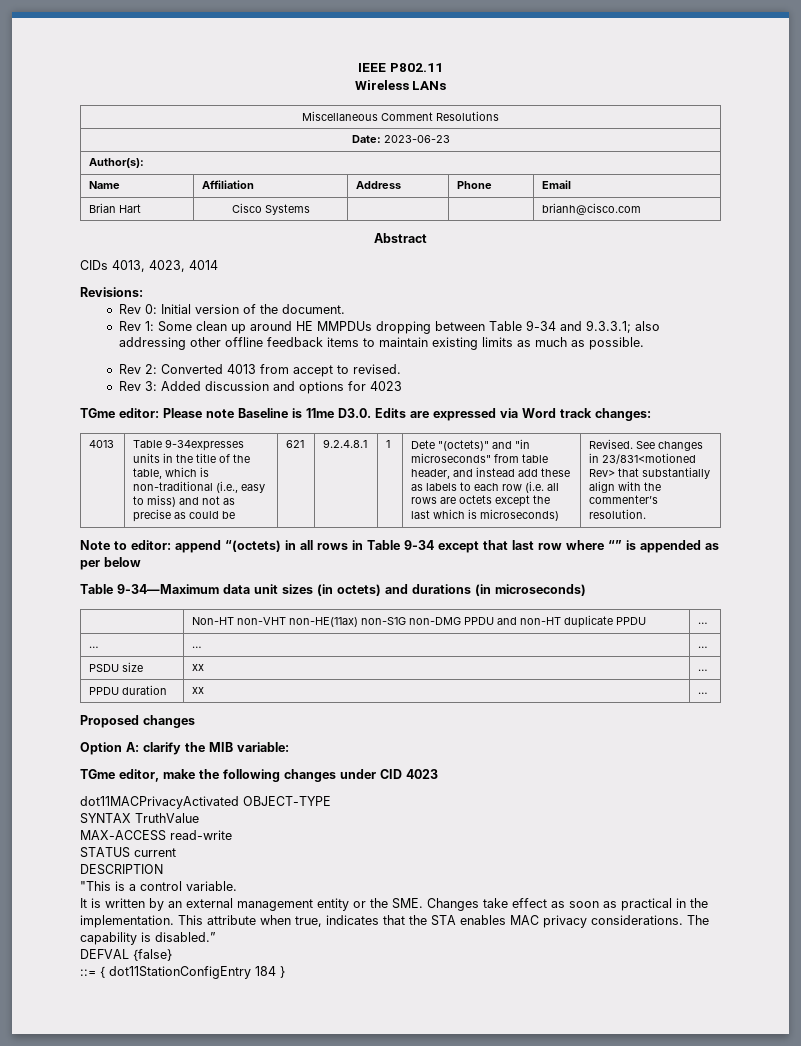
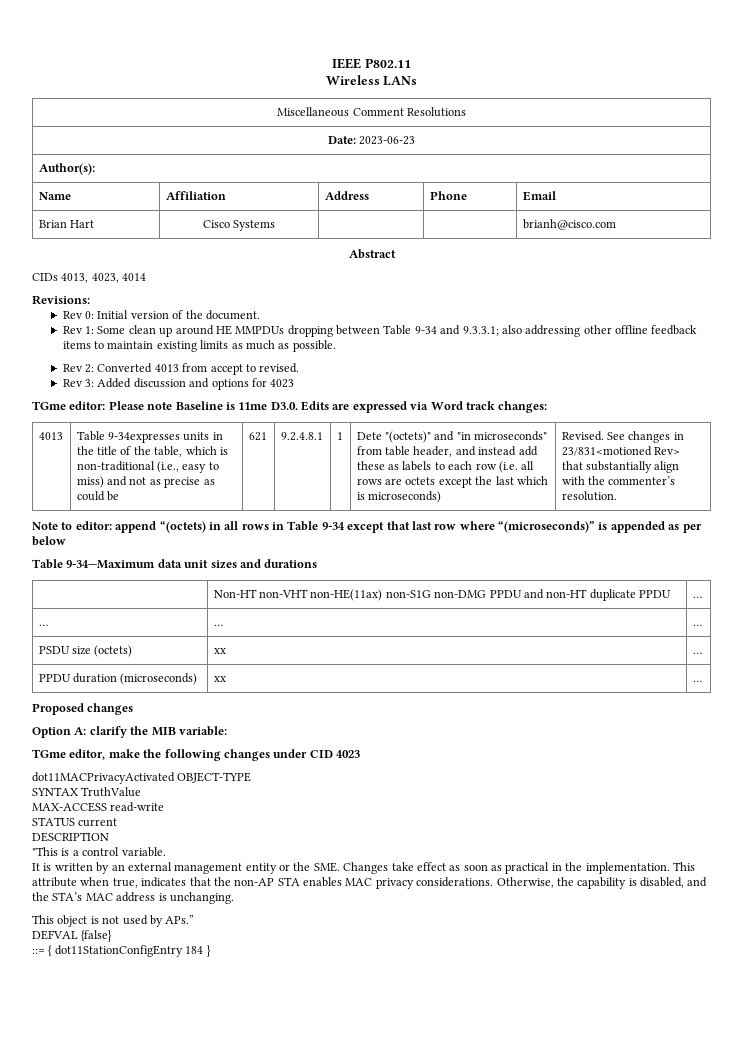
- Note to editor: append “(octets) in all rows in Table 9-34 except that last row where “” is appended as per below
+ Note to editor: append “(octets) in all rows in Table 9-34 except that last row where “(microseconds)” is appended as per below
- Table 9-34—Maximum data unit sizes (in octets) and durations (in microseconds)
+ Table 9-34—Maximum data unit sizes and durations
- PSDU size | xx | …
+ PSDU size (octets) | xx | …
- PPDU duration | xx | …
+ PPDU duration (microseconds) | xx | …
- This attribute when true, indicates that the STA enables MAC privacy considerations.
+ This attribute when true, indicates that the non-AP STA enables MAC privacy considerations.
- The capability is disabled.”
+ Otherwise, the capability is disabled, and the STA’s MAC address is unchanging.
+ This object is not used by APs.”

